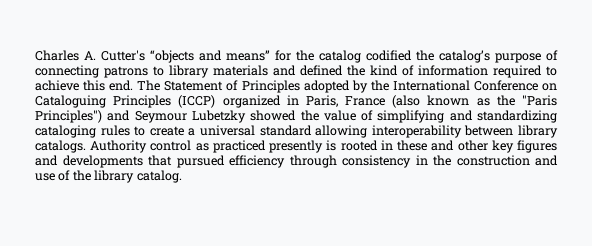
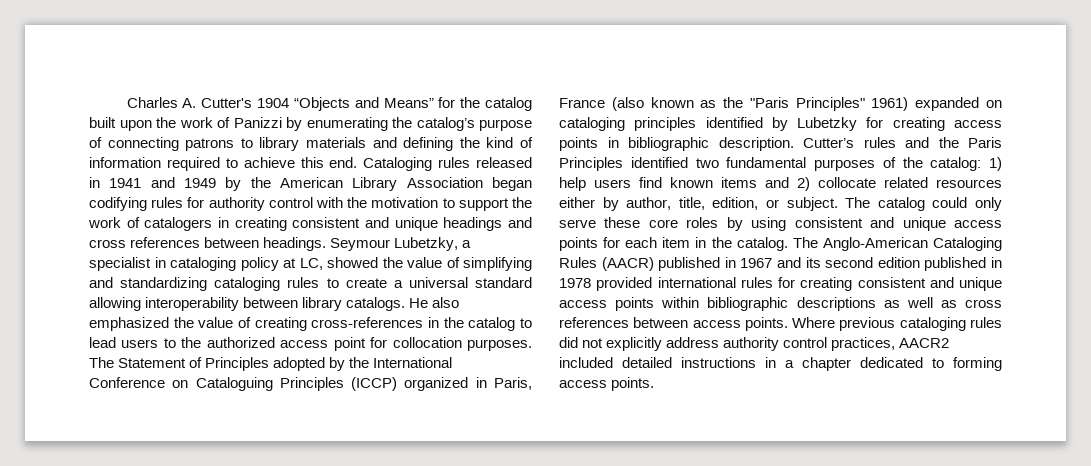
- Charles A. Cutter's “objects and means” for the catalog codified the catalog’s purpose of connecting patrons to library materials and defined the kind of information required to achieve this end.
+ Charles A. Cutter's 1904 “Objects and Means” for the catalog built upon the work of Panizzi by enumerating the catalog’s purpose of connecting patrons to library materials and defining the kind of information required to achieve this end.
+ Cataloging rules released in 1941 and 1949 by the American Library Association began codifying rules for authority control with the motivation to support the work of catalogers in creating consistent and unique headings and cross references between headings. Seymour Lubetzky, a specialist in cataloging policy at LC, showed the value of simplifying and standardizing cataloging rules to create a universal standard allowing interoperability between library catalogs. He also emphasized the value of creating cross-references in the catalog to lead users to the authorized access point for collocation purposes.
- The Statement of Principles adopted by the International Conference on Cataloguing Principles (ICCP) organized in Paris, France (also known as the "Paris Principles") and Seymour Lubetzky showed the value of simplifying and standardizing cataloging rules to create a universal standard allowing interoperability between library catalogs. Authority control as practiced presently is rooted in these and other key figures and developments that pursued efficiency through consistency in the construction and use of the library catalog.
+ The Statement of Principles adopted by the International Conference on Cataloguing Principles (ICCP) organized in Paris, France (also known as the "Paris Principles" 1961) expanded on cataloging principles identified by Lubetzky for creating access points in bibliographic description. Cutter’s rules and the Paris Principles identified two fundamental purposes of the catalog: 1) help users find known items and 2) collocate related resources either by author, title, edition, or subject. The catalog could only serve these core roles by using consistent and unique access points for each item in the catalog. The Anglo-American Cataloging Rules (AACR) published in 1967 and its second edition published in 1978 provided international rules for creating consistent and unique access points within bibliographic descriptions as well as cross references between access points. Where previous cataloging rules did not explicitly address authority control practices, AACR2 included detailed instructions in a chapter dedicated to forming access points.

